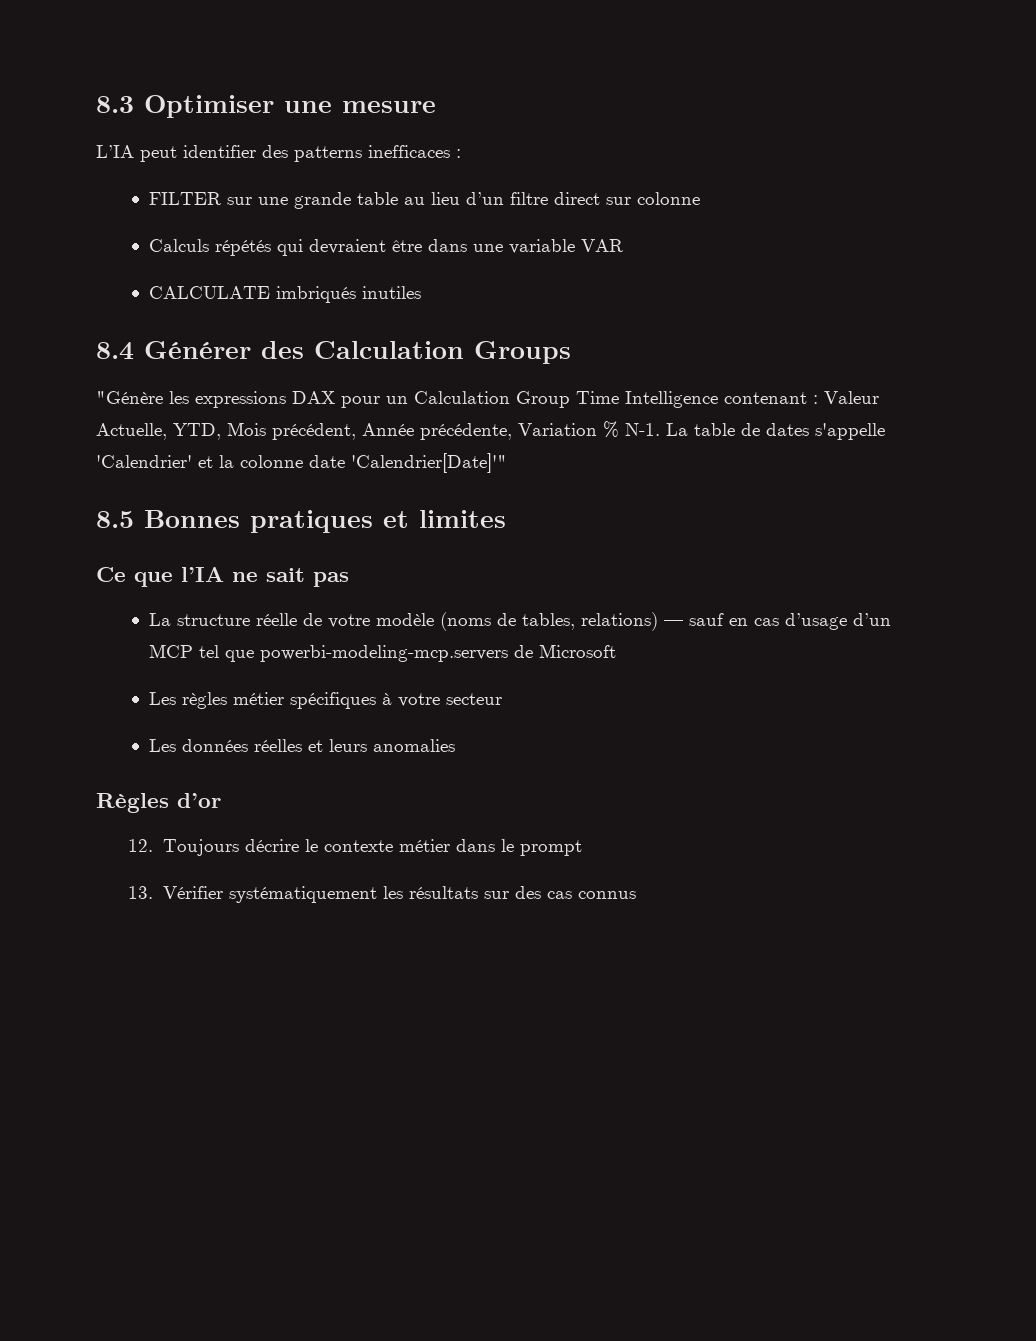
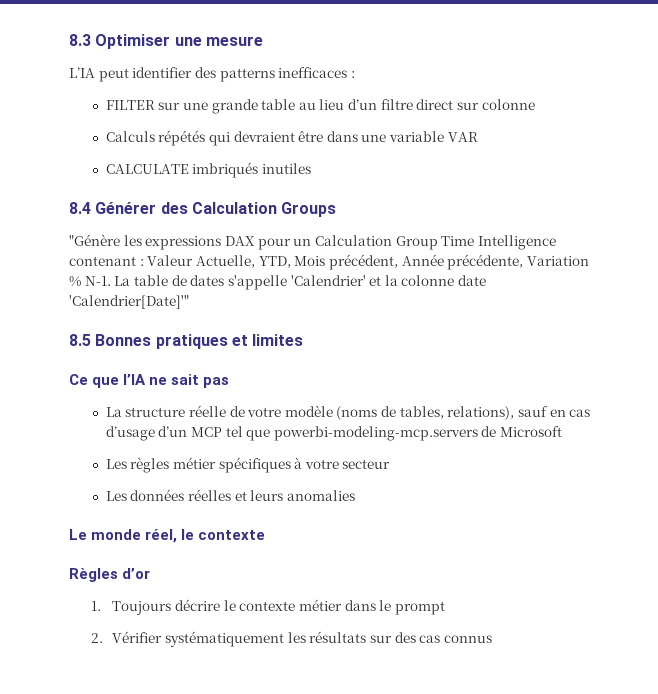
- La structure réelle de votre modèle (noms de tables, relations) — sauf en cas d’usage d’un MCP tel que powerbi-modeling-mcp.servers de Microsoft
+ La structure réelle de votre modèle (noms de tables, relations), sauf en cas d’usage d’un MCP tel que powerbi-modeling-mcp.servers de Microsoft
+ Le monde réel, le contexte
- 12. Toujours décrire le contexte métier dans le prompt
+ 1. Toujours décrire le contexte métier dans le prompt
- 13. Vérifier systématiquement les résultats sur des cas connus
+ 2. Vérifier systématiquement les résultats sur des cas connus

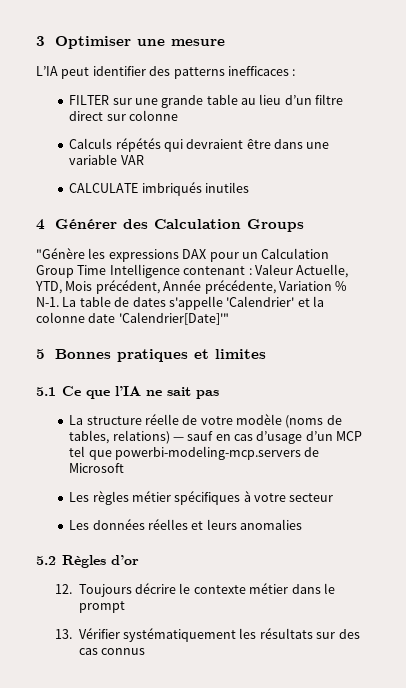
- 8.3 Optimiser une mesure
+ 3 Optimiser une mesure
- 8.4 Générer des Calculation Groups
+ 4 Générer des Calculation Groups
- 8.5 Bonnes pratiques et limites
+ 5 Bonnes pratiques et limites
- Ce que l’IA ne sait pas
+ 5.1 Ce que l’IA ne sait pas
- La structure réelle de votre modèle (noms de tables, relations), sauf en cas d’usage d’un MCP tel que powerbi-modeling-mcp.servers de Microsoft
+ La structure réelle de votre modèle (noms de tables, relations) — sauf en cas d’usage d’un MCP tel que powerbi-modeling-mcp.servers de Microsoft
- Le monde réel, le contexte
- Règles d’or
+ 5.2 Règles d’or
- 1. Toujours décrire le contexte métier dans le prompt
+ 12. Toujours décrire le contexte métier dans le prompt
- 2. Vérifier systématiquement les résultats sur des cas connus
+ 13. Vérifier systématiquement les résultats sur des cas connus

